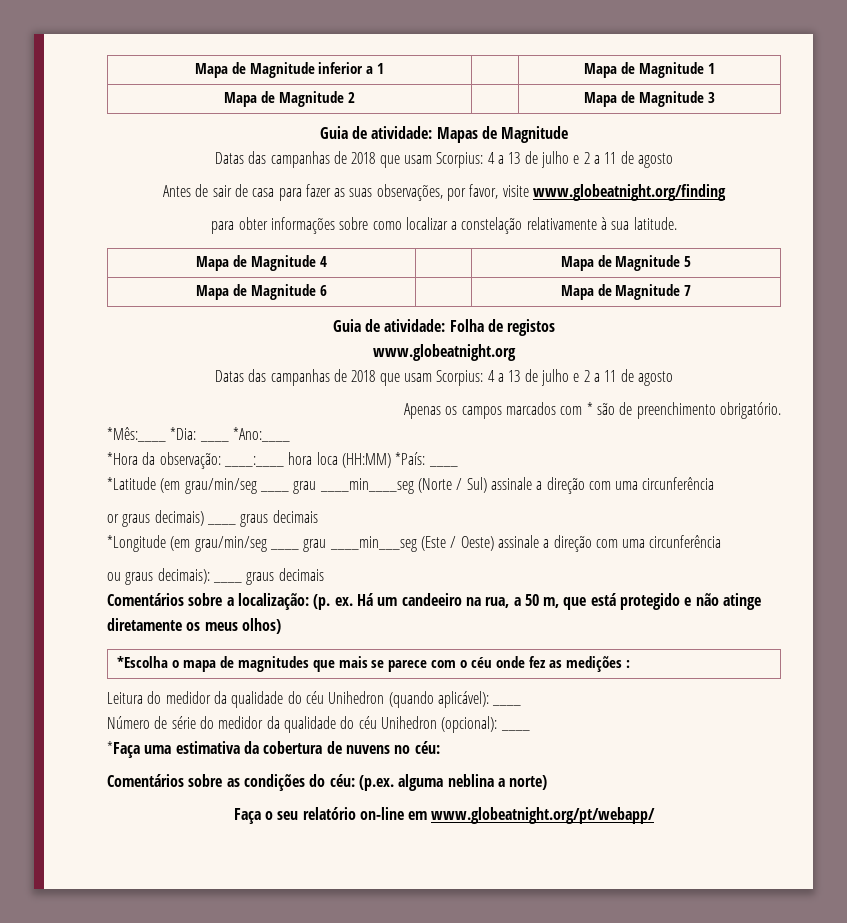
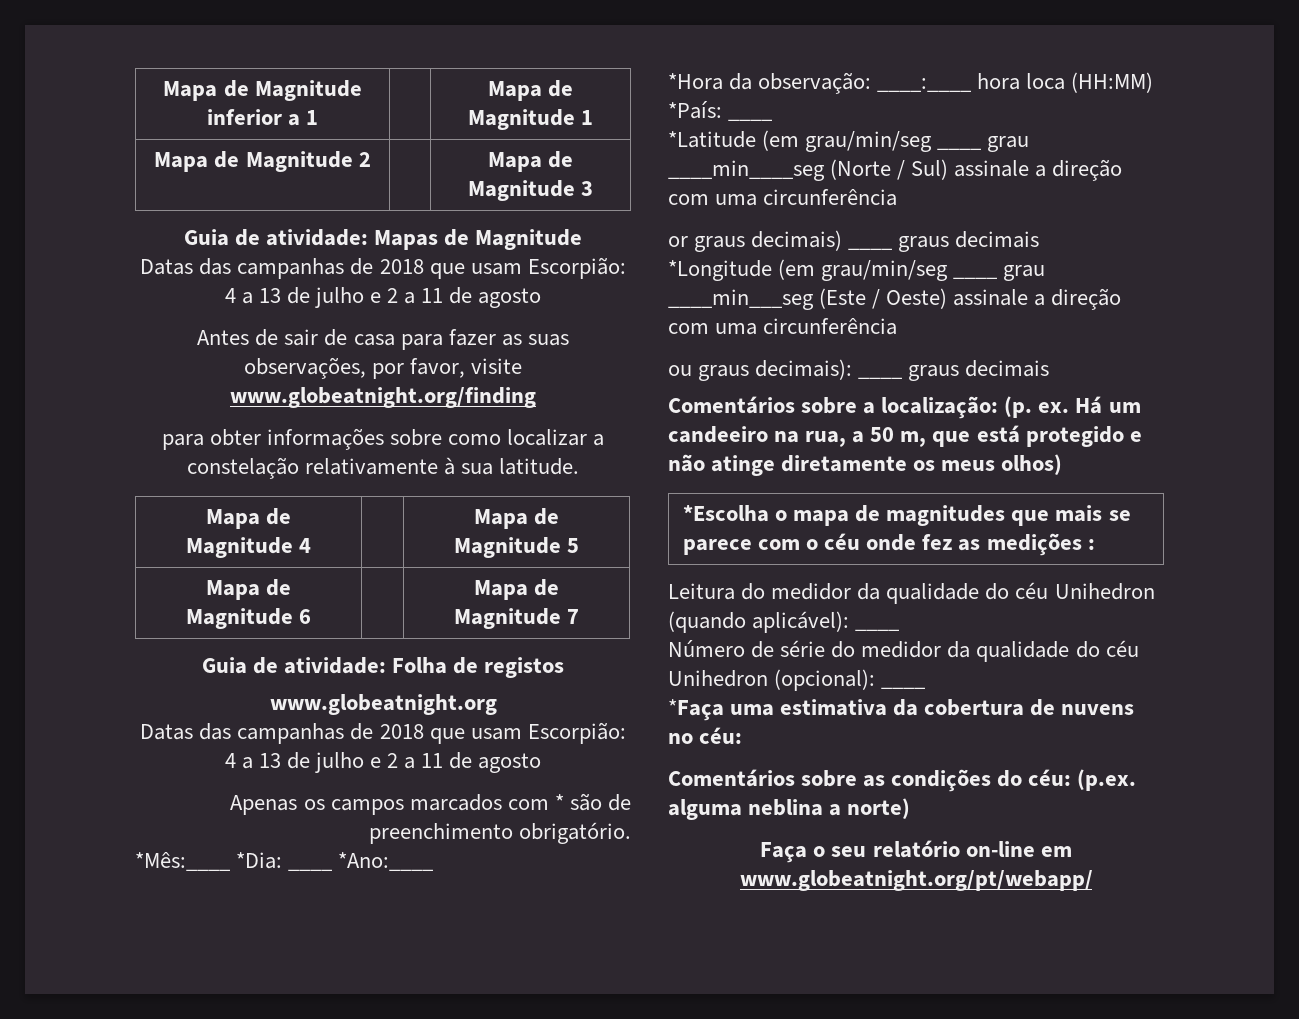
  Guia de atividade: Mapas de Magnitude
- Datas das campanhas de 2018 que usam Scorpius: 4 a 13 de julho e 2 a 11 de agosto
+ Datas das campanhas de 2018 que usam Escorpião: 4 a 13 de julho e 2 a 11 de agosto
  www.globeatnight.org
- Datas das campanhas de 2018 que usam Scorpius: 4 a 13 de julho e 2 a 11 de agosto
+ Datas das campanhas de 2018 que usam Escorpião: 4 a 13 de julho e 2 a 11 de agosto

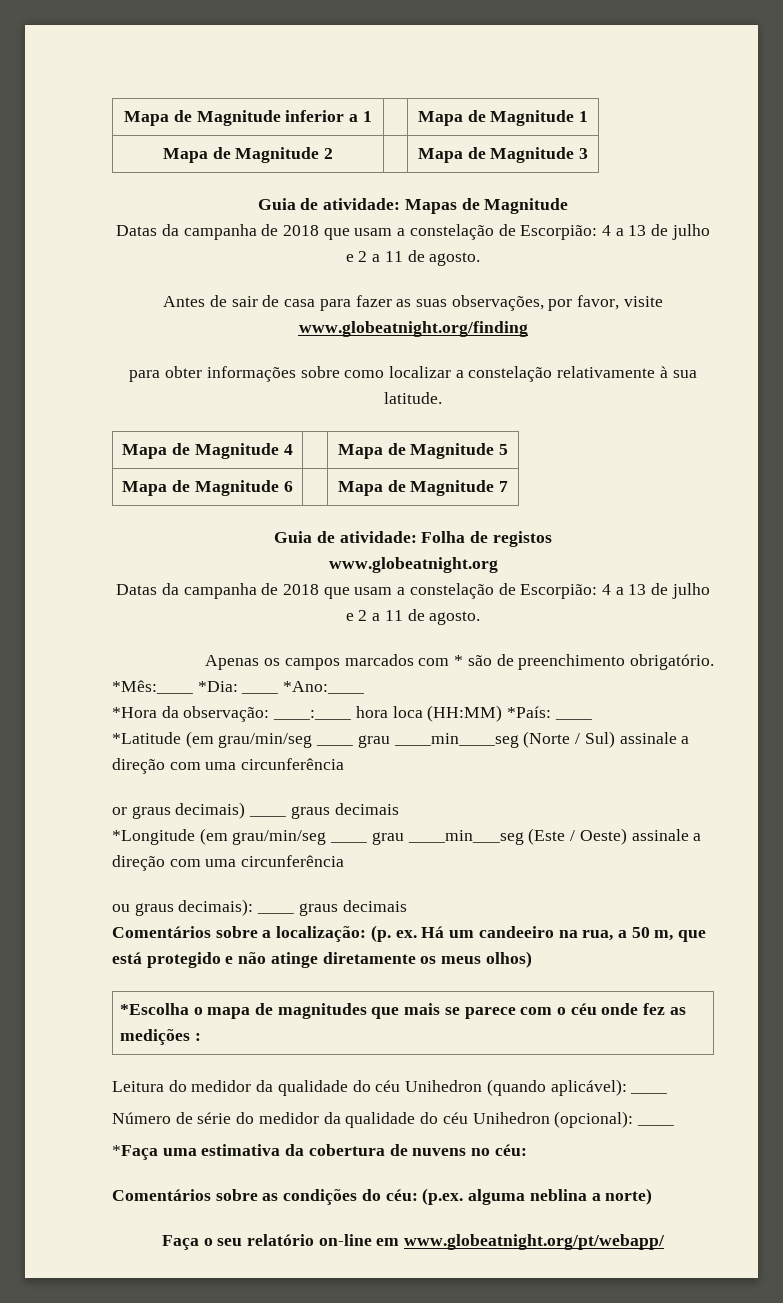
  Guia de atividade: Mapas de Magnitude
- Datas das campanhas de 2018 que usam Escorpião: 4 a 13 de julho e 2 a 11 de agosto
+ Datas da campanha de 2018 que usam a constelação de Escorpião: 4 a 13 de julho e 2 a 11 de agosto.
  www.globeatnight.org
- Datas das campanhas de 2018 que usam Escorpião: 4 a 13 de julho e 2 a 11 de agosto
+ Datas da campanha de 2018 que usam a constelação de Escorpião: 4 a 13 de julho e 2 a 11 de agosto.

